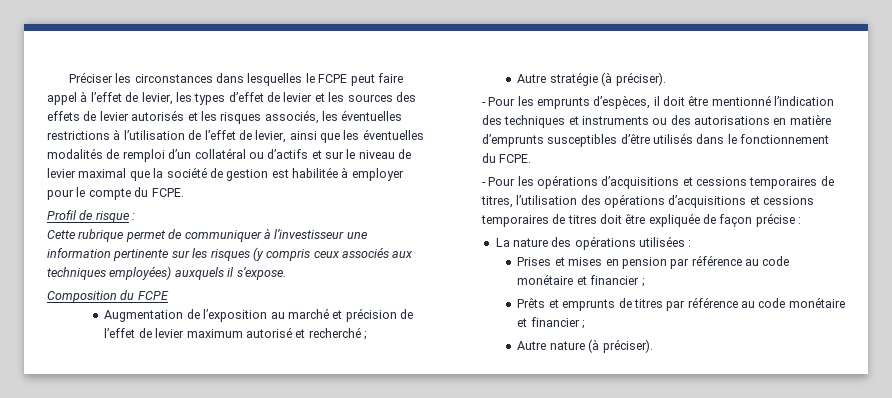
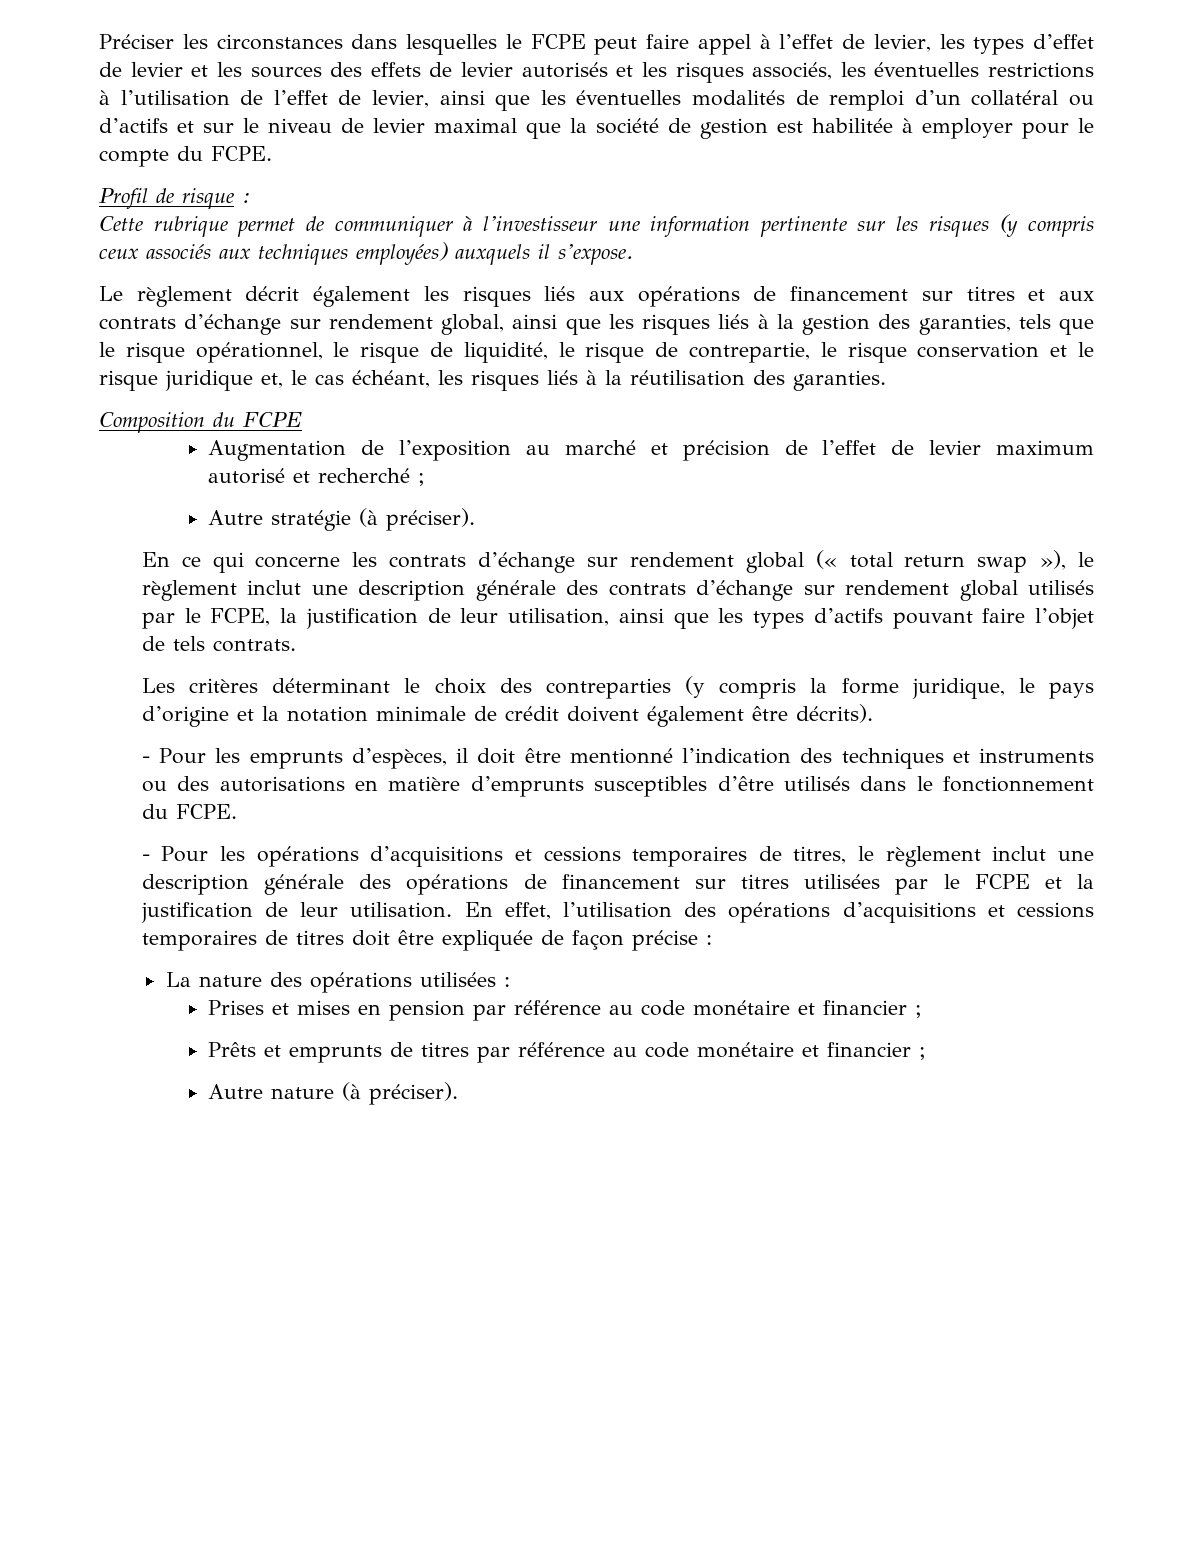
+ Le règlement décrit également les risques liés aux opérations de financement sur titres et aux contrats d’échange sur rendement global, ainsi que les risques liés à la gestion des garanties, tels que le risque opérationnel, le risque de liquidité, le risque de contrepartie, le risque conservation et le risque juridique et, le cas échéant, les risques liés à la réutilisation des garanties.
+ En ce qui concerne les contrats d’échange sur rendement global (« total return swap »), le règlement inclut une description générale des contrats d’échange sur rendement global utilisés par le FCPE, la justification de leur utilisation, ainsi que les types d’actifs pouvant faire l’objet de tels contrats.
+ Les critères déterminant le choix des contreparties (y compris la forme juridique, le pays d’origine et la notation minimale de crédit doivent également être décrits).
- - Pour les opérations d’acquisitions et cessions temporaires de titres, l’utilisation des opérations d’acquisitions et cessions temporaires de titres doit être expliquée de façon précise :
+ - Pour les opérations d’acquisitions et cessions temporaires de titres, le règlement inclut une description générale des opérations de financement sur titres utilisées par le FCPE et la justification de leur utilisation. En effet, l’utilisation des opérations d’acquisitions et cessions temporaires de titres doit être expliquée de façon précise :

